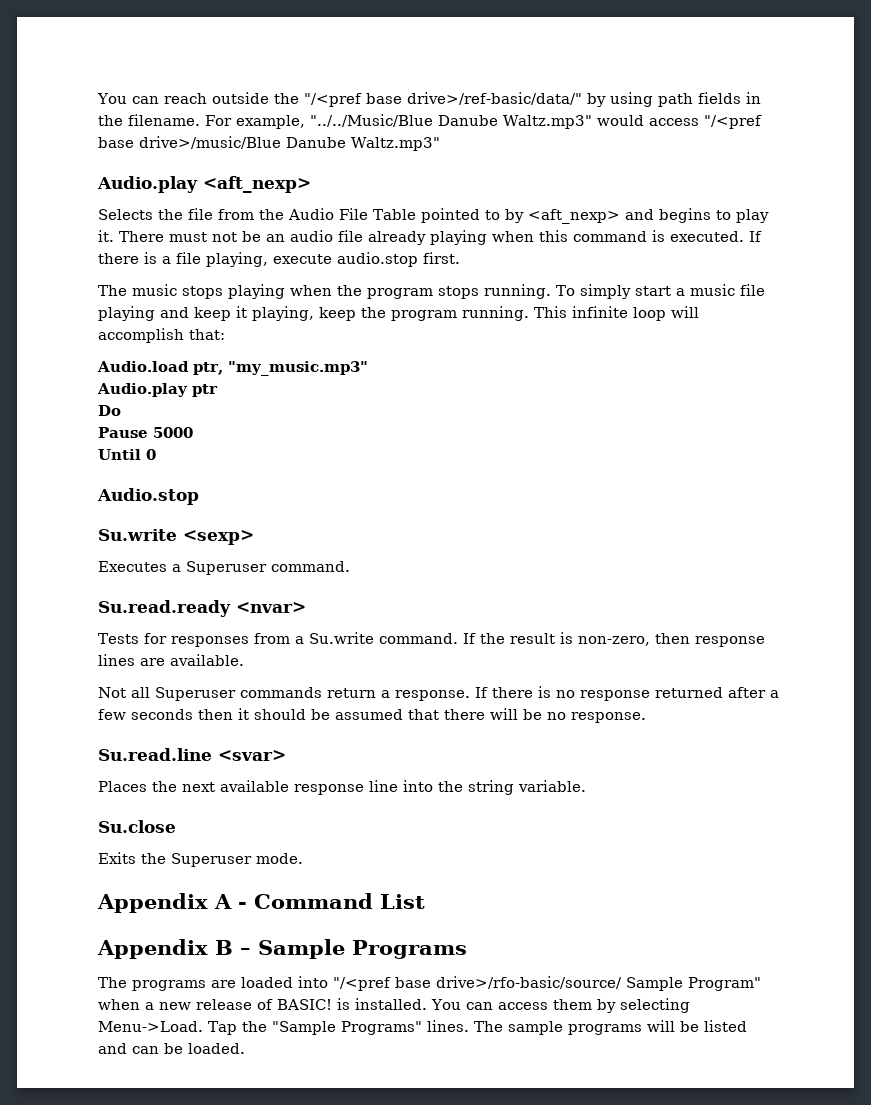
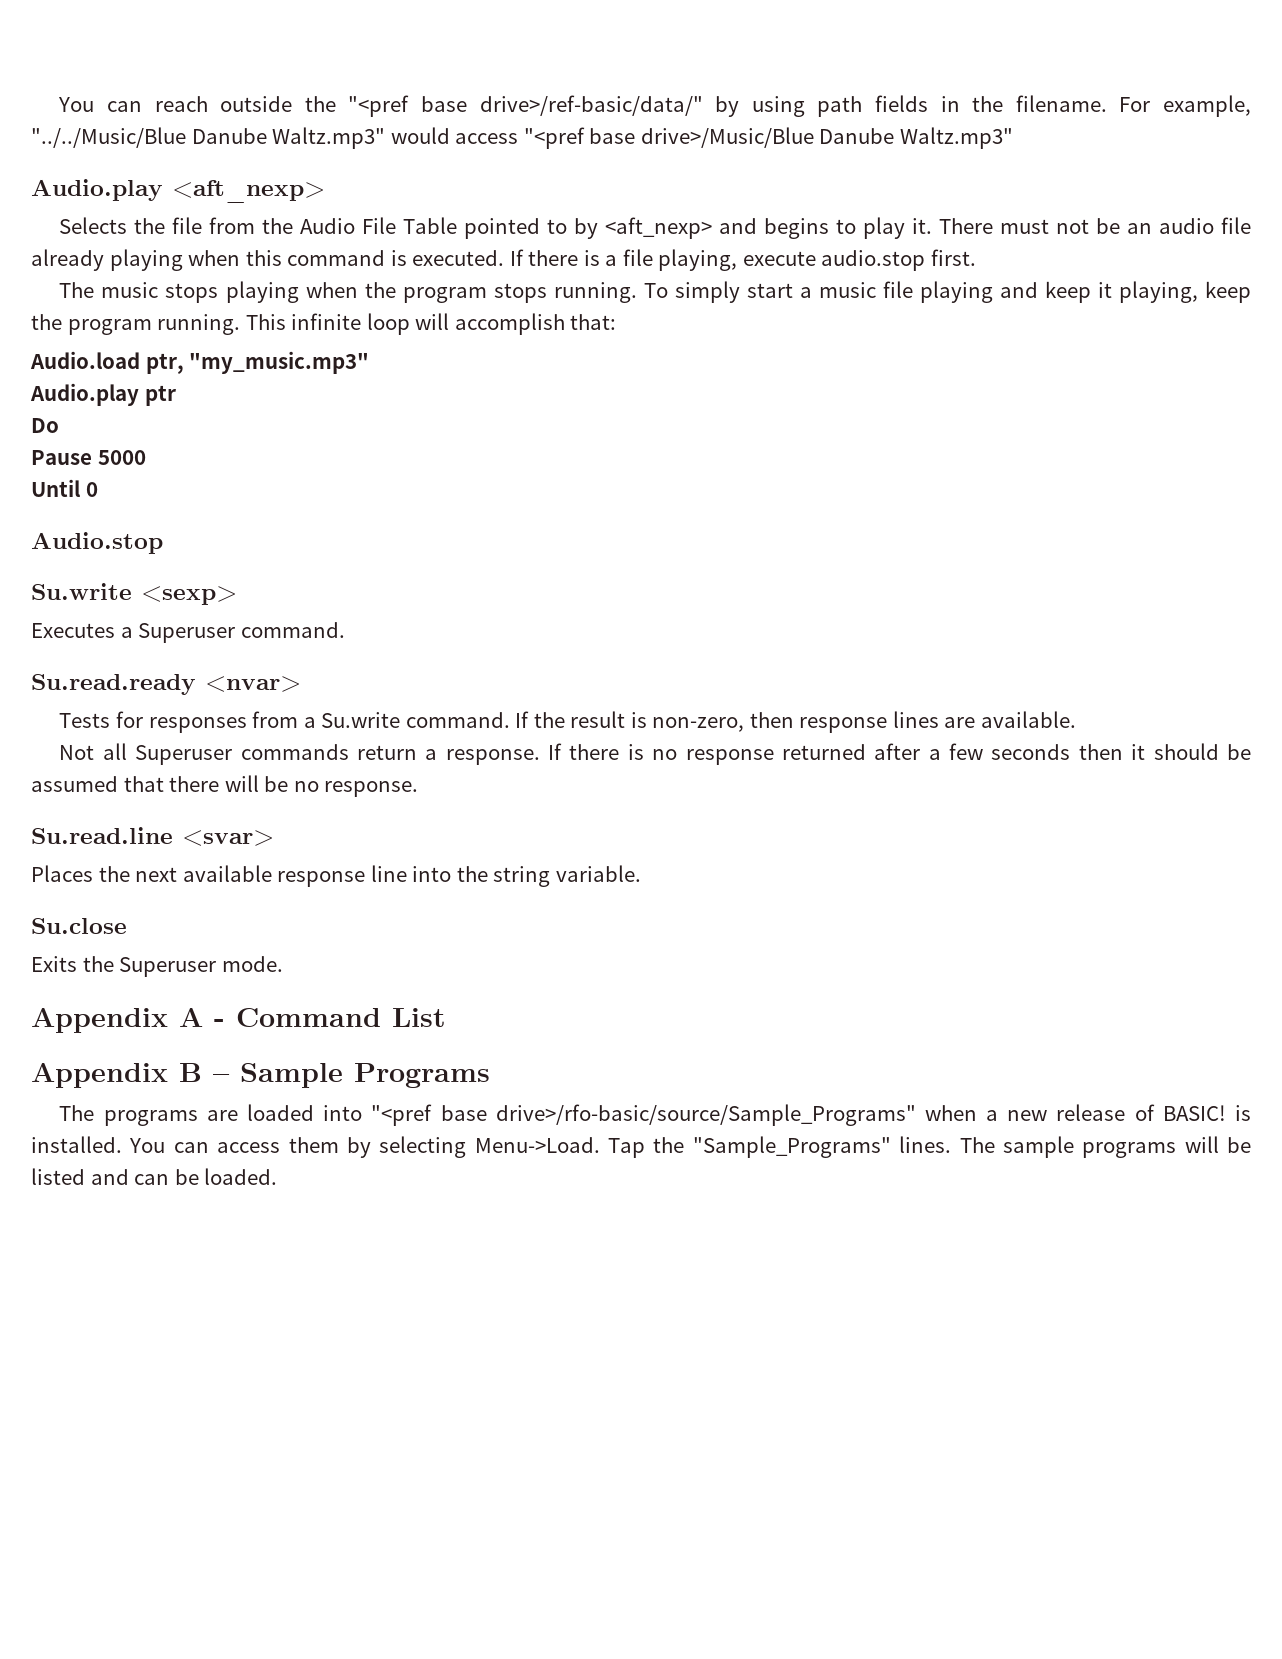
- You can reach outside the "/<pref base drive>/ref-basic/data/" by using path fields in the filename.
+ You can reach outside the "<pref base drive>/ref-basic/data/" by using path fields in the filename.
- For example, "../../Music/Blue Danube Waltz.mp3" would access "/<pref base drive>/music/Blue Danube Waltz.mp3"
+ For example, "../../Music/Blue Danube Waltz.mp3" would access "<pref base drive>/Music/Blue Danube Waltz.mp3"
- The programs are loaded into "/<pref base drive>/rfo-basic/source/ Sample Program" when a new release of BASIC! is installed.
+ The programs are loaded into "<pref base drive>/rfo-basic/source/Sample_Programs" when a new release of BASIC! is installed.
- Tap the "Sample Programs" lines.
+ Tap the "Sample_Programs" lines.

